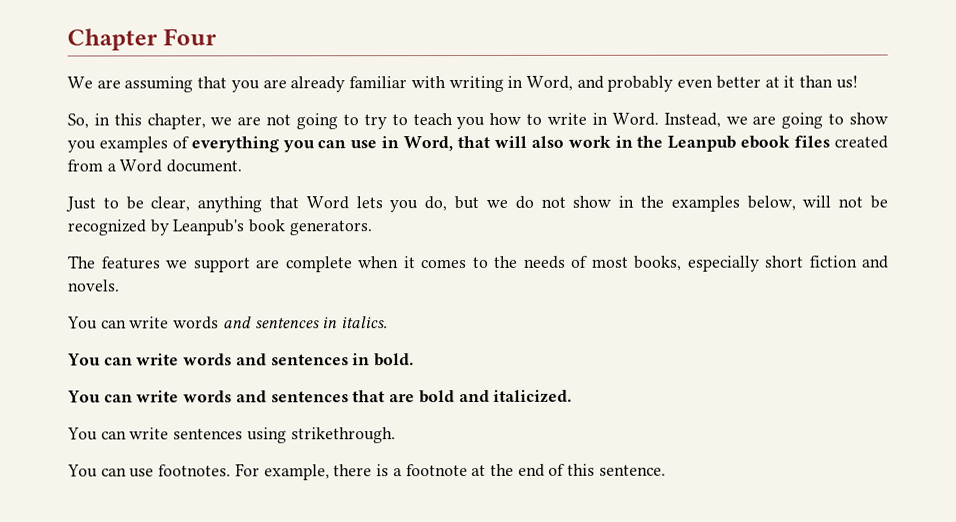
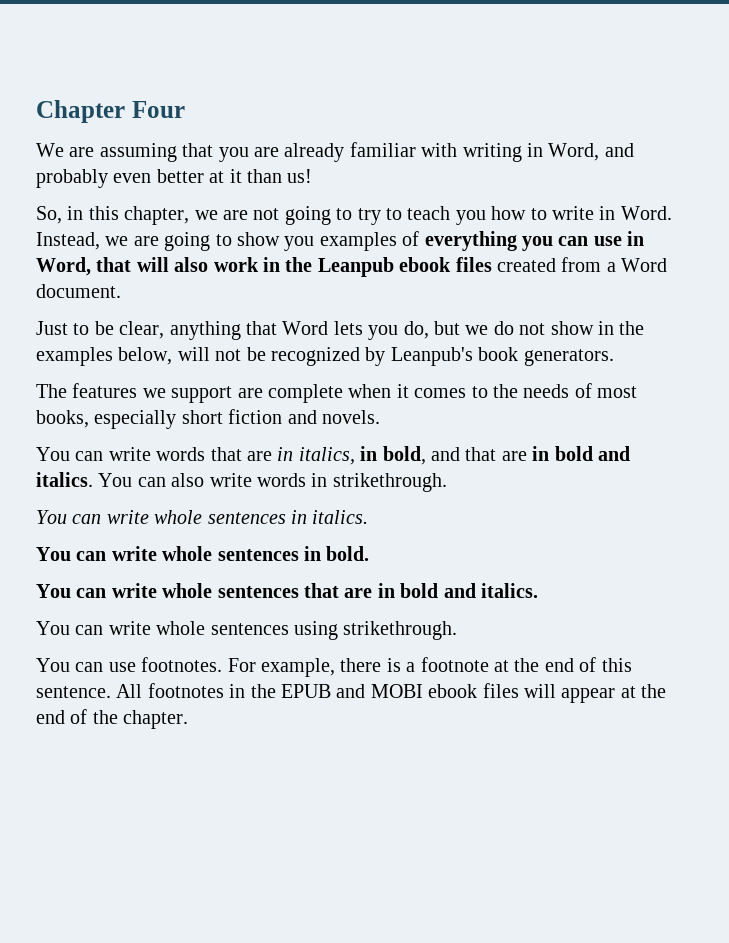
- You can write words and sentences in italics.
+ You can write words that are in italics, in bold, and that are in bold and italics. You can also write words in strikethrough.
+ You can write whole sentences in italics.
- You can write words and sentences in bold.
+ You can write whole sentences in bold.
- You can write words and sentences that are bold and italicized.
- You can write sentences using strikethrough.
+ You can write whole sentences that are in bold and italics.
+ You can write whole sentences using strikethrough.
+ All footnotes in the EPUB and MOBI ebook files will appear at the end of the chapter.

